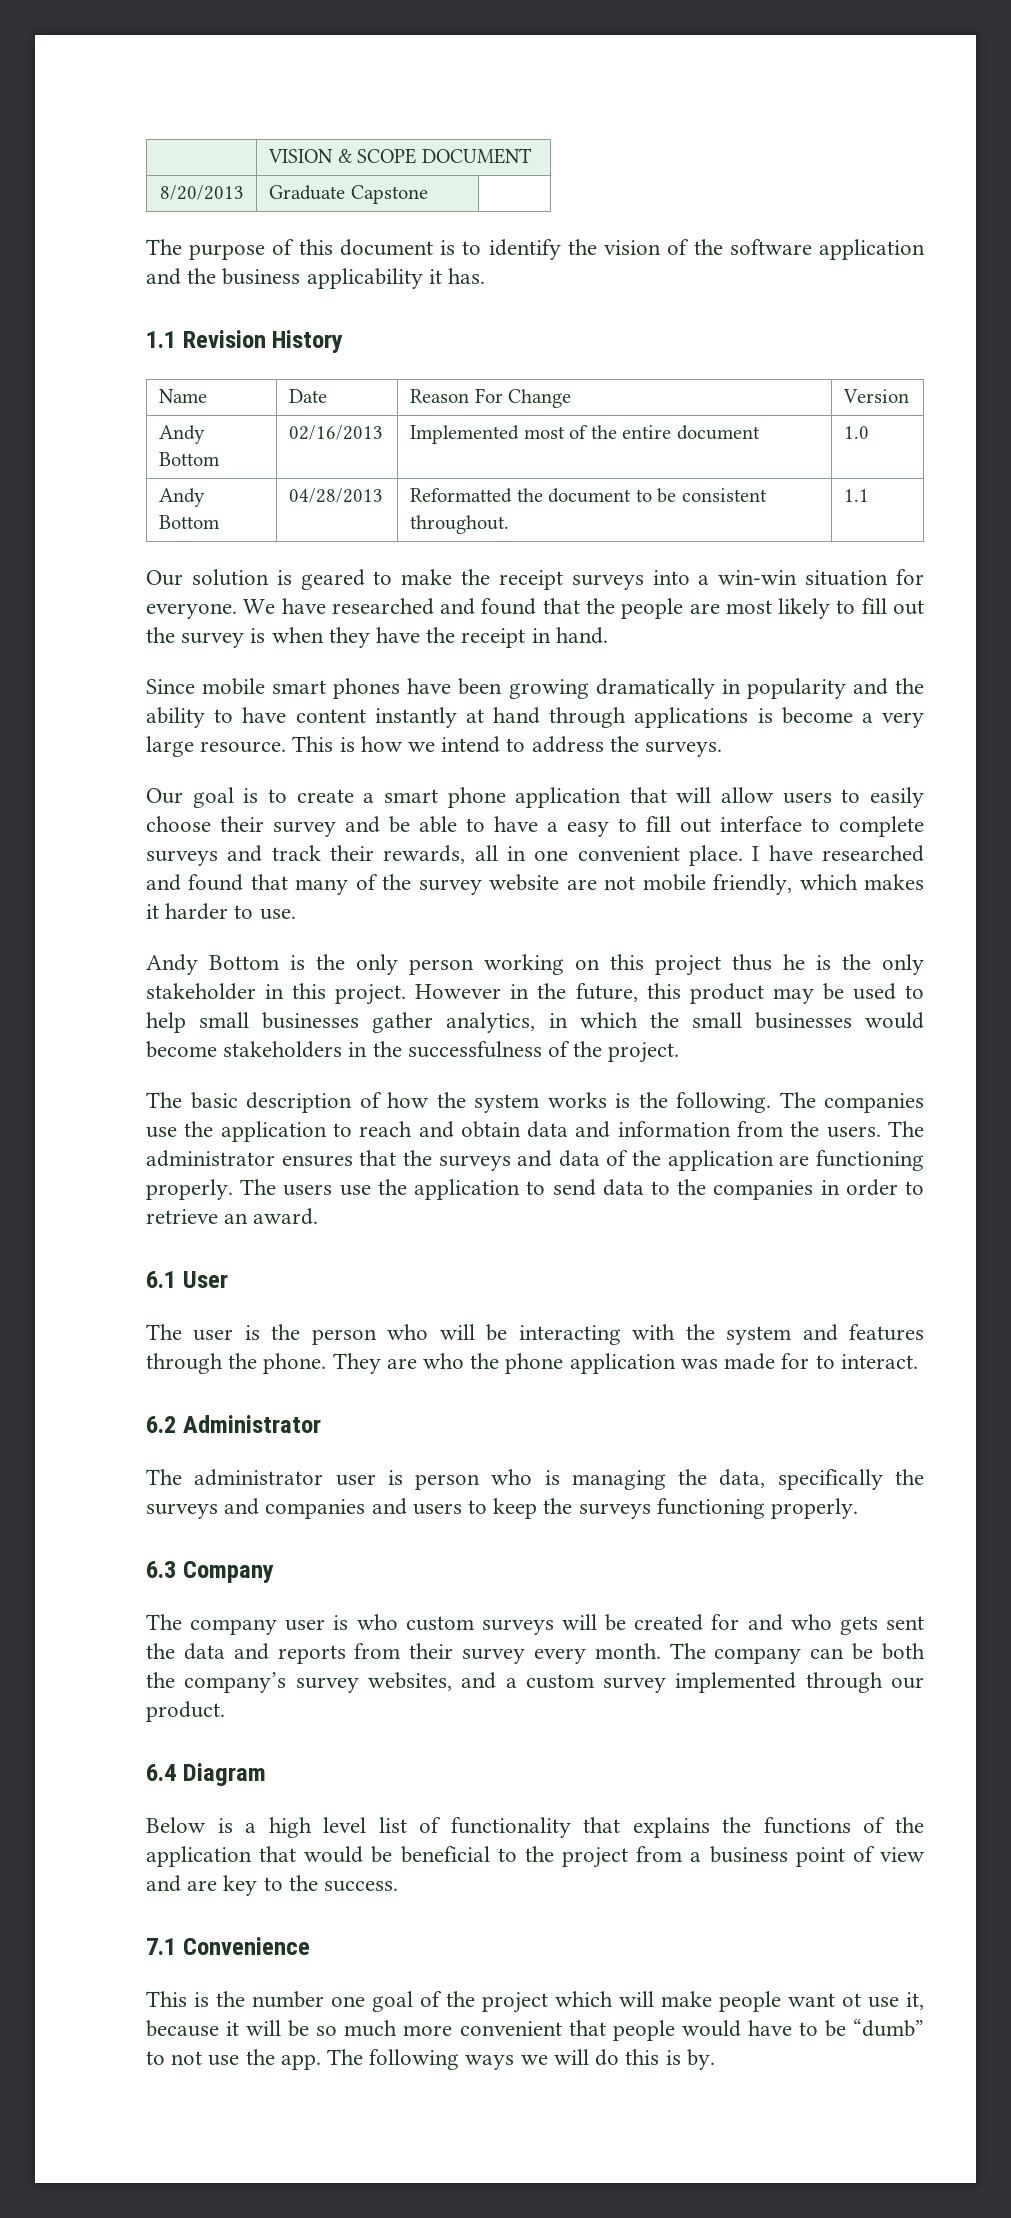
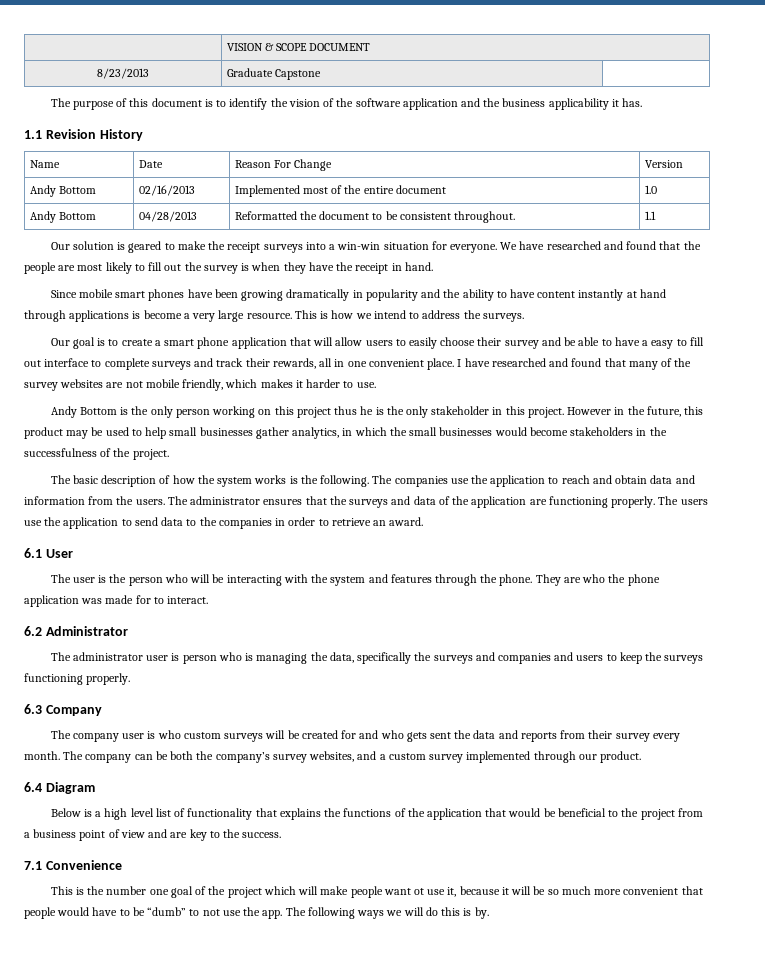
- 8/20/2013 | Graduate Capstone |
+ 8/23/2013 | Graduate Capstone |
- I have researched and found that many of the survey website are not mobile friendly, which makes it harder to use.
+ I have researched and found that many of the survey websites are not mobile friendly, which makes it harder to use.

